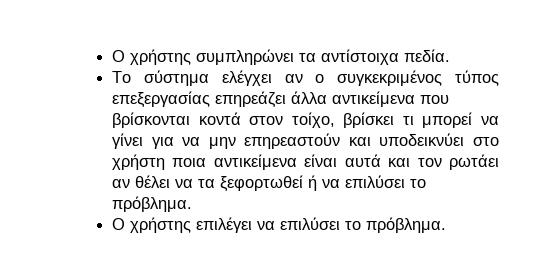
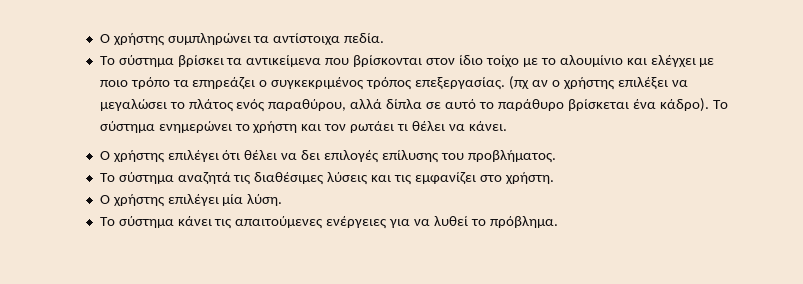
- Το σύστημα ελέγχει αν ο συγκεκριμένος τύπος επεξεργασίας επηρεάζει άλλα αντικείμενα που βρίσκονται κοντά στον τοίχο, βρίσκει τι μπορεί να γίνει για να μην επηρεαστούν και υποδεικνύει στο χρήστη ποια αντικείμενα είναι αυτά και τον ρωτάει αν θέλει να τα ξεφορτωθεί ή να επιλύσει το πρόβλημα.
- Ο χρήστης επιλέγει να επιλύσει το πρόβλημα.
+ Το σύστημα βρίσκει τα αντικείμενα που βρίσκονται στον ίδιο τοίχο με το αλουμίνιο και ελέγχει με ποιο τρόπο τα επηρεάζει ο συγκεκριμένος τρόπος επεξεργασίας. (πχ αν ο χρήστης επιλέξει να μεγαλώσει το πλάτος ενός παραθύρου, αλλά δίπλα σε αυτό το παράθυρο βρίσκεται ένα κάδρο). Το σύστημα ενημερώνει το χρήστη και τον ρωτάει τι θέλει να κάνει.
+ Ο χρήστης επιλέγει ότι θέλει να δει επιλογές επίλυσης του προβλήματος.
+ Το σύστημα αναζητά τις διαθέσιμες λύσεις και τις εμφανίζει στο χρήστη.
+ Ο χρήστης επιλέγει μία λύση.
+ Το σύστημα κάνει τις απαιτούμενες ενέργειες για να λυθεί το πρόβλημα.

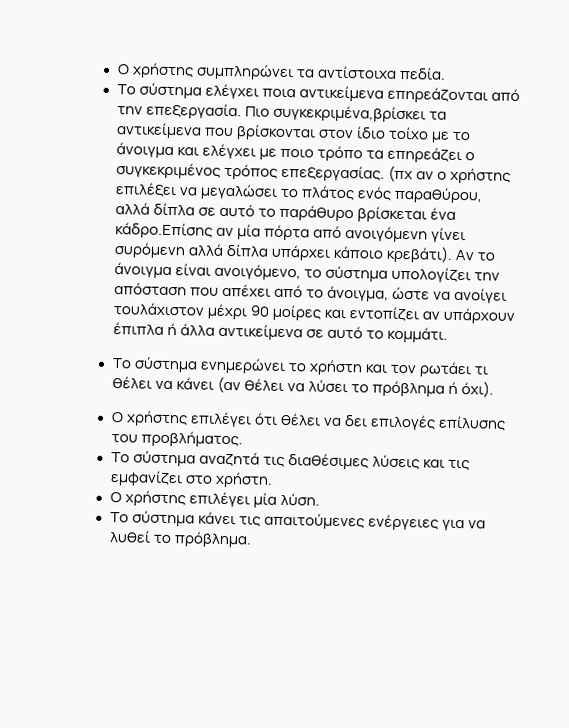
- Το σύστημα βρίσκει τα αντικείμενα που βρίσκονται στον ίδιο τοίχο με το αλουμίνιο και ελέγχει με ποιο τρόπο τα επηρεάζει ο συγκεκριμένος τρόπος επεξεργασίας.
+ Το σύστημα ελέγχει ποια αντικείμενα επηρεάζονται από την επεξεργασία. Πιο συγκεκριμένα,βρίσκει τα αντικείμενα που βρίσκονται στον ίδιο τοίχο με το άνοιγμα και ελέγχει με ποιο τρόπο τα επηρεάζει ο συγκεκριμένος τρόπος επεξεργασίας.
- (πχ αν ο χρήστης επιλέξει να μεγαλώσει το πλάτος ενός παραθύρου, αλλά δίπλα σε αυτό το παράθυρο βρίσκεται ένα κάδρο). Το σύστημα ενημερώνει το χρήστη και τον ρωτάει τι θέλει να κάνει.
+ (πχ αν ο χρήστης επιλέξει να μεγαλώσει το πλάτος ενός παραθύρου, αλλά δίπλα σε αυτό το παράθυρο βρίσκεται ένα κάδρο.Επίσης αν μία πόρτα από ανοιγόμενη γίνει συρόμενη αλλά δίπλα υπάρχει κάποιο κρεβάτι). Αν το άνοιγμα είναι ανοιγόμενο, το σύστημα υπολογίζει την απόσταση που απέχει από το άνοιγμα, ώστε να ανοίγει τουλάχιστον μέχρι 90 μοίρες και εντοπίζει αν υπάρχουν έπιπλα ή άλλα αντικείμενα σε αυτό το κομμάτι.
+ Το σύστημα ενημερώνει το χρήστη και τον ρωτάει τι θέλει να κάνει (αν θέλει να λύσει το πρόβλημα ή όχι).

